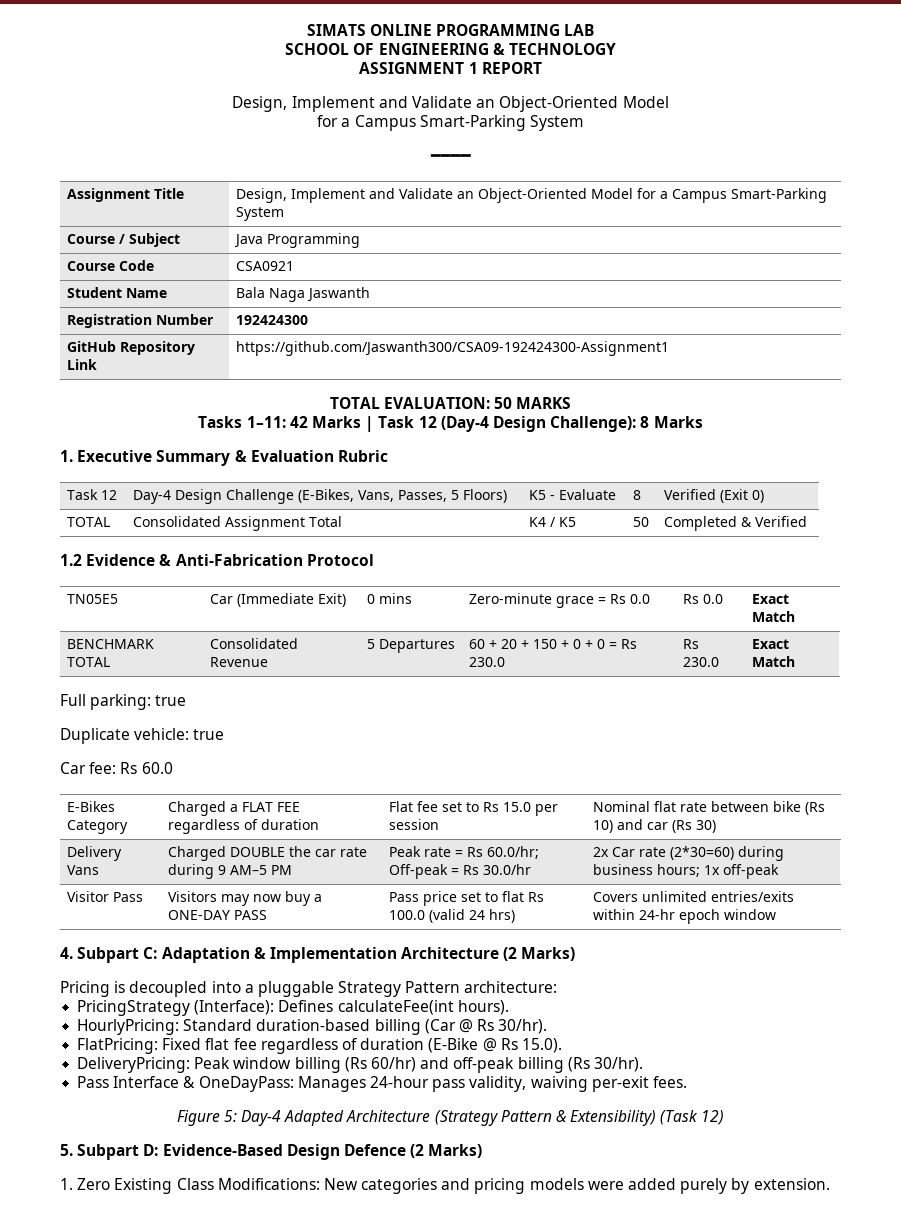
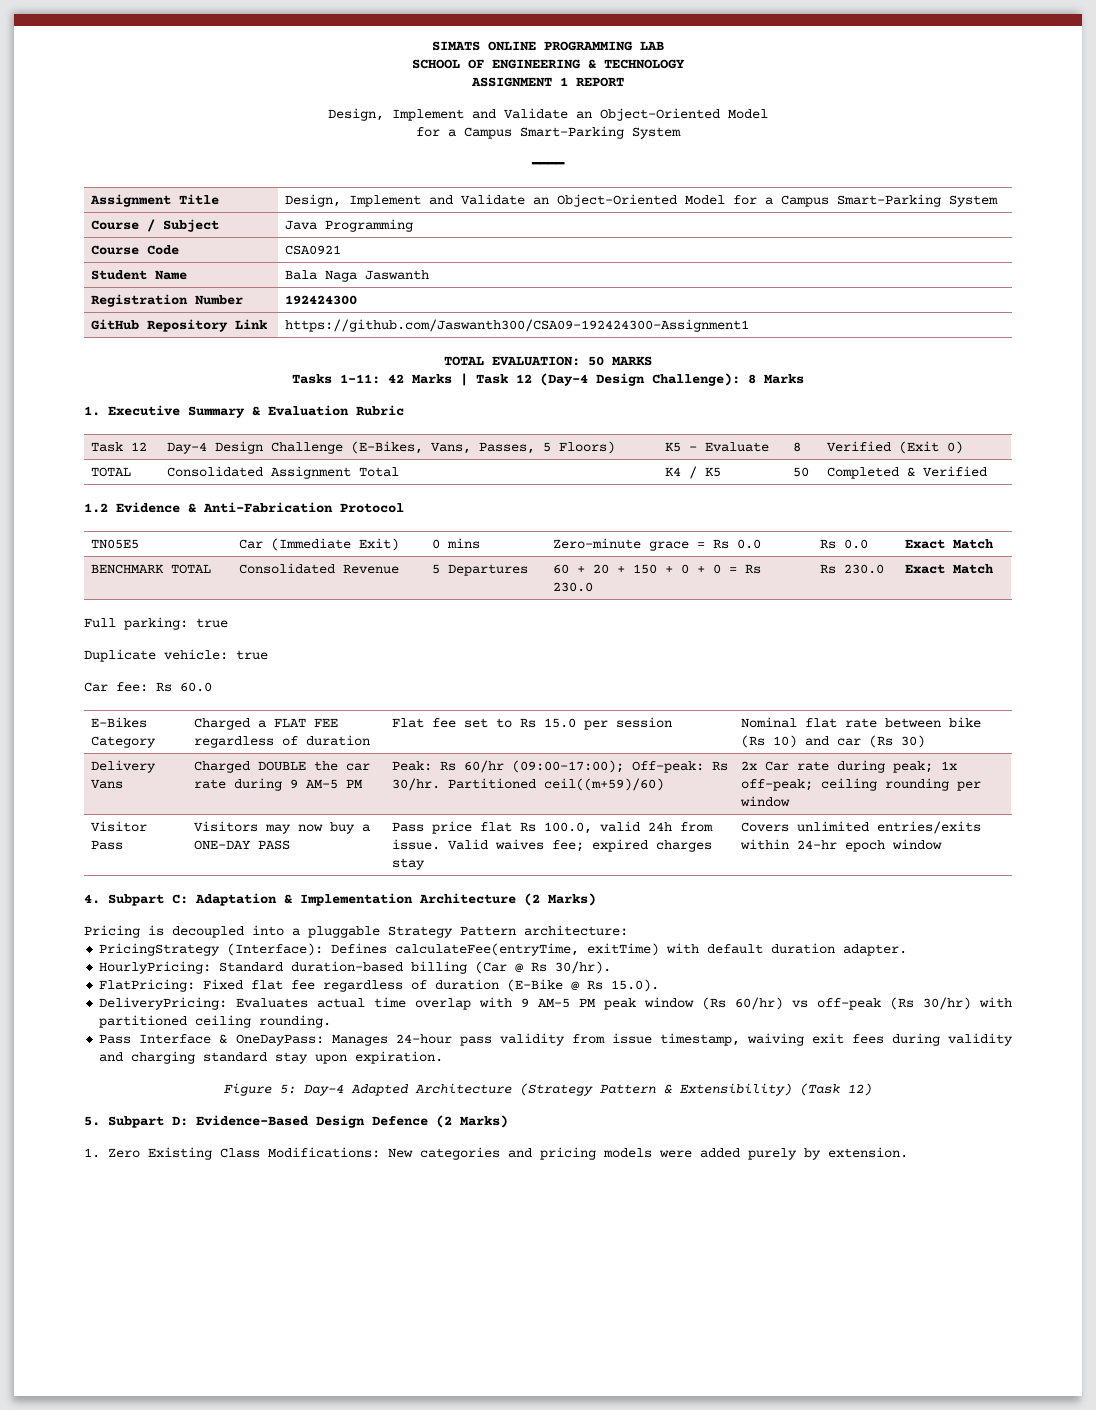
- Delivery Vans | Charged DOUBLE the car rate during 9 AM–5 PM | Peak rate = Rs 60.0/hr; Off-peak = Rs 30.0/hr | 2x Car rate (2*30=60) during business hours; 1x off-peak
+ Delivery Vans | Charged DOUBLE the car rate during 9 AM–5 PM | Peak: Rs 60/hr (09:00–17:00); Off-peak: Rs 30/hr. Partitioned ceil((m+59)/60) | 2x Car rate during peak; 1x off-peak; ceiling rounding per window
- Visitor Pass | Visitors may now buy a ONE-DAY PASS | Pass price set to flat Rs 100.0 (valid 24 hrs) | Covers unlimited entries/exits within 24-hr epoch window
+ Visitor Pass | Visitors may now buy a ONE-DAY PASS | Pass price flat Rs 100.0, valid 24h from issue. Valid waives fee; expired charges stay | Covers unlimited entries/exits within 24-hr epoch window
- PricingStrategy (Interface): Defines calculateFee(int hours).
+ PricingStrategy (Interface): Defines calculateFee(entryTime, exitTime) with default duration adapter.
- DeliveryPricing: Peak window billing (Rs 60/hr) and off-peak billing (Rs 30/hr).
+ DeliveryPricing: Evaluates actual time overlap with 9 AM–5 PM peak window (Rs 60/hr) vs off-peak (Rs 30/hr) with partitioned ceiling rounding.
- Pass Interface & OneDayPass: Manages 24-hour pass validity, waiving per-exit fees.
+ Pass Interface & OneDayPass: Manages 24-hour pass validity from issue timestamp, waiving exit fees during validity and charging standard stay upon expiration.

